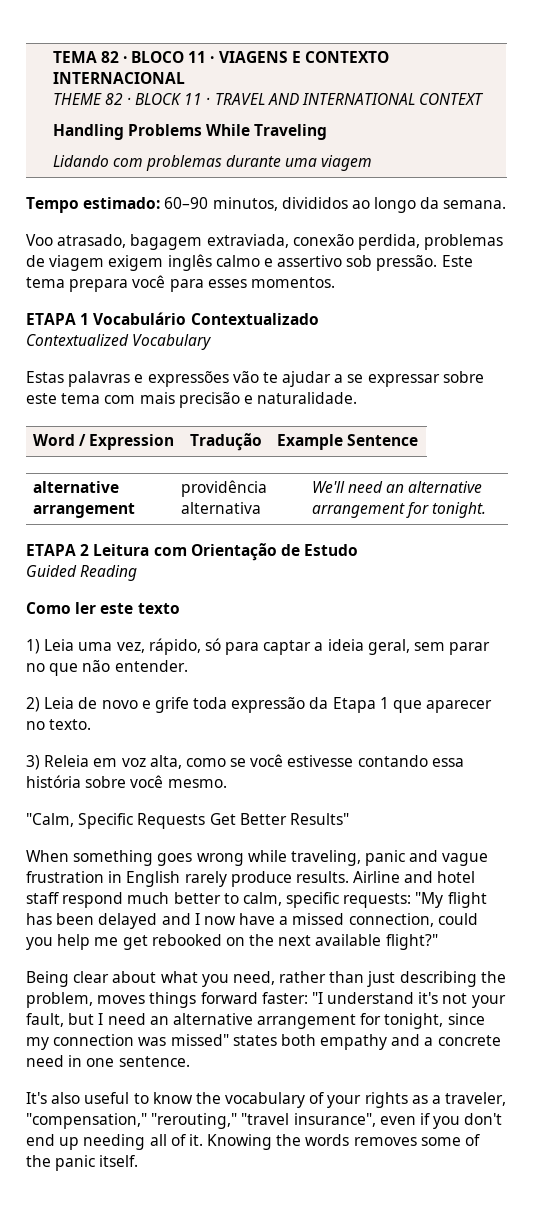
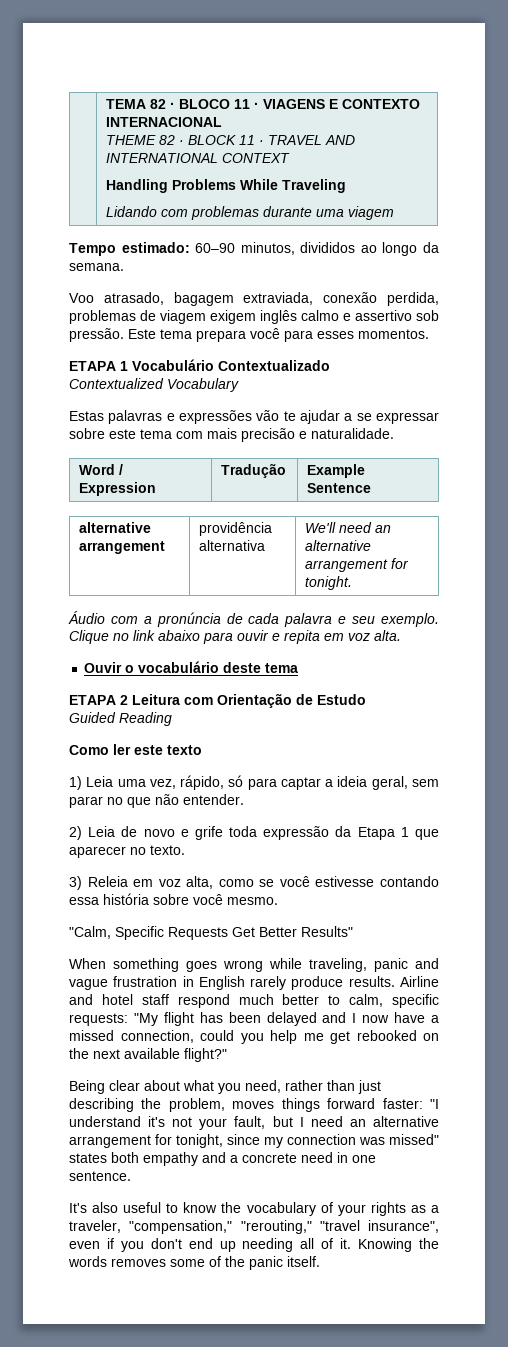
+ Áudio com a pronúncia de cada palavra e seu exemplo. Clique no link abaixo para ouvir e repita em voz alta.
+ Ouvir o vocabulário deste tema

